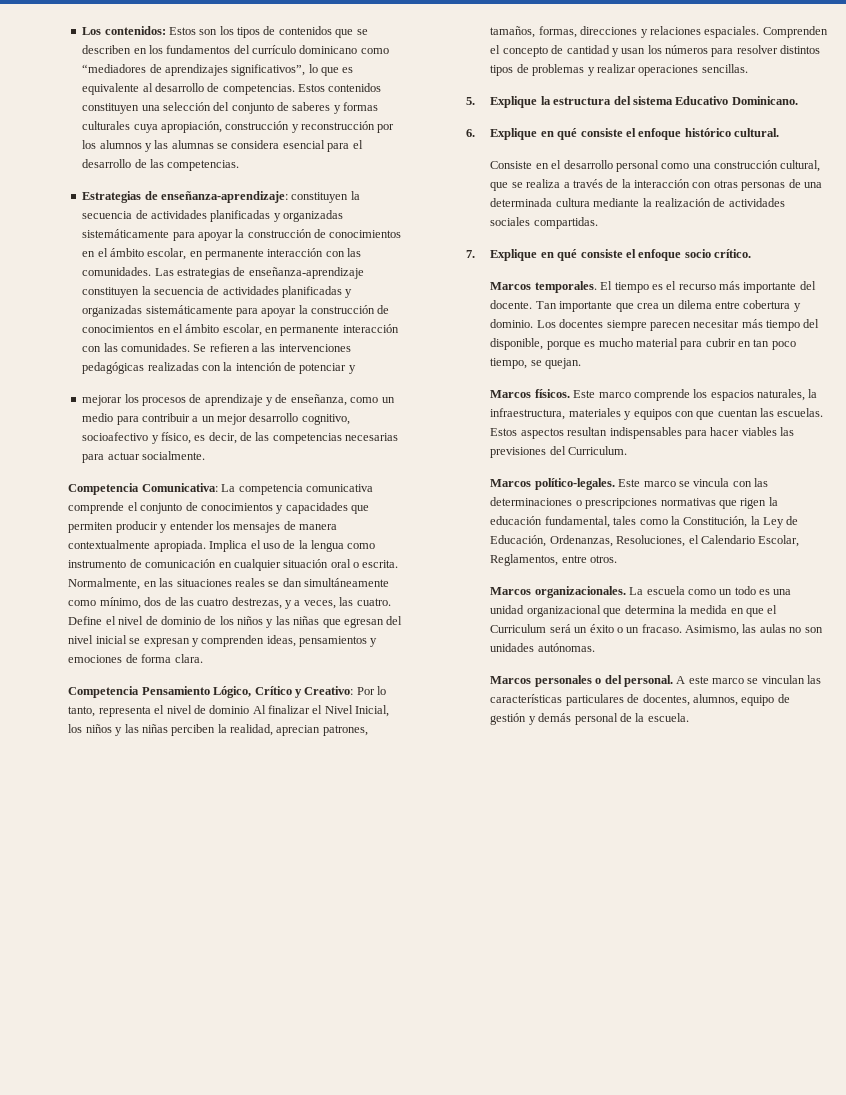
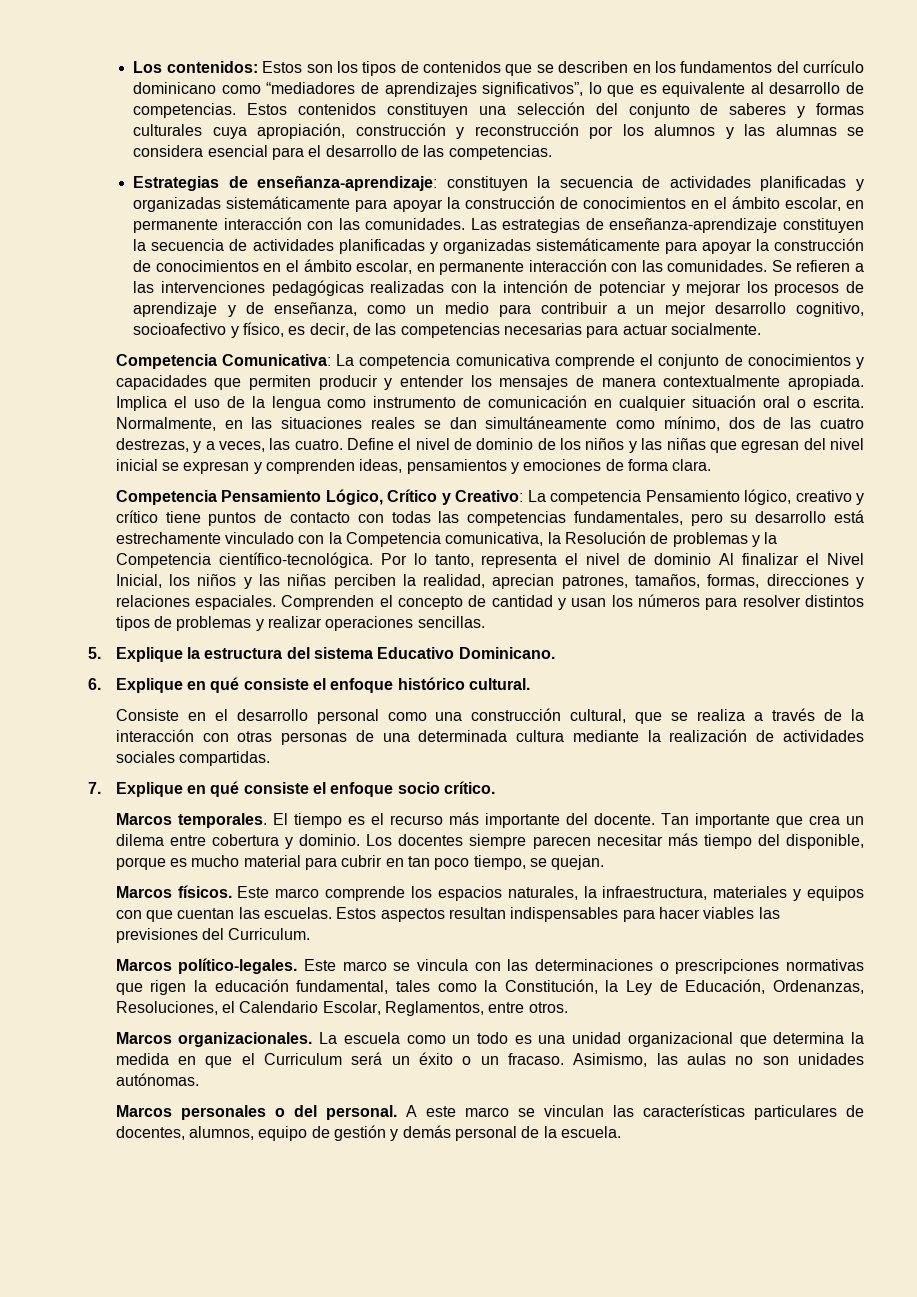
- Se refieren a las intervenciones pedagógicas realizadas con la intención de potenciar y
- mejorar los procesos de aprendizaje y de enseñanza, como un medio para contribuir a un mejor desarrollo cognitivo, socioafectivo y físico, es decir, de las competencias necesarias para actuar socialmente.
+ Se refieren a las intervenciones pedagógicas realizadas con la intención de potenciar y mejorar los procesos de aprendizaje y de enseñanza, como un medio para contribuir a un mejor desarrollo cognitivo, socioafectivo y físico, es decir, de las competencias necesarias para actuar socialmente.
- Competencia Pensamiento Lógico, Crítico y Creativo: Por lo tanto, representa el nivel de dominio Al finalizar el Nivel Inicial, los niños y las niñas perciben la realidad, aprecian patrones, tamaños, formas, direcciones y relaciones espaciales.
+ Competencia Pensamiento Lógico, Crítico y Creativo: La competencia Pensamiento lógico, creativo y crítico tiene puntos de contacto con todas las competencias fundamentales, pero su desarrollo está estrechamente vinculado con la Competencia comunicativa, la Resolución de problemas y la Competencia científico-tecnológica. Por lo tanto, representa el nivel de dominio Al finalizar el Nivel Inicial, los niños y las niñas perciben la realidad, aprecian patrones, tamaños, formas, direcciones y relaciones espaciales.

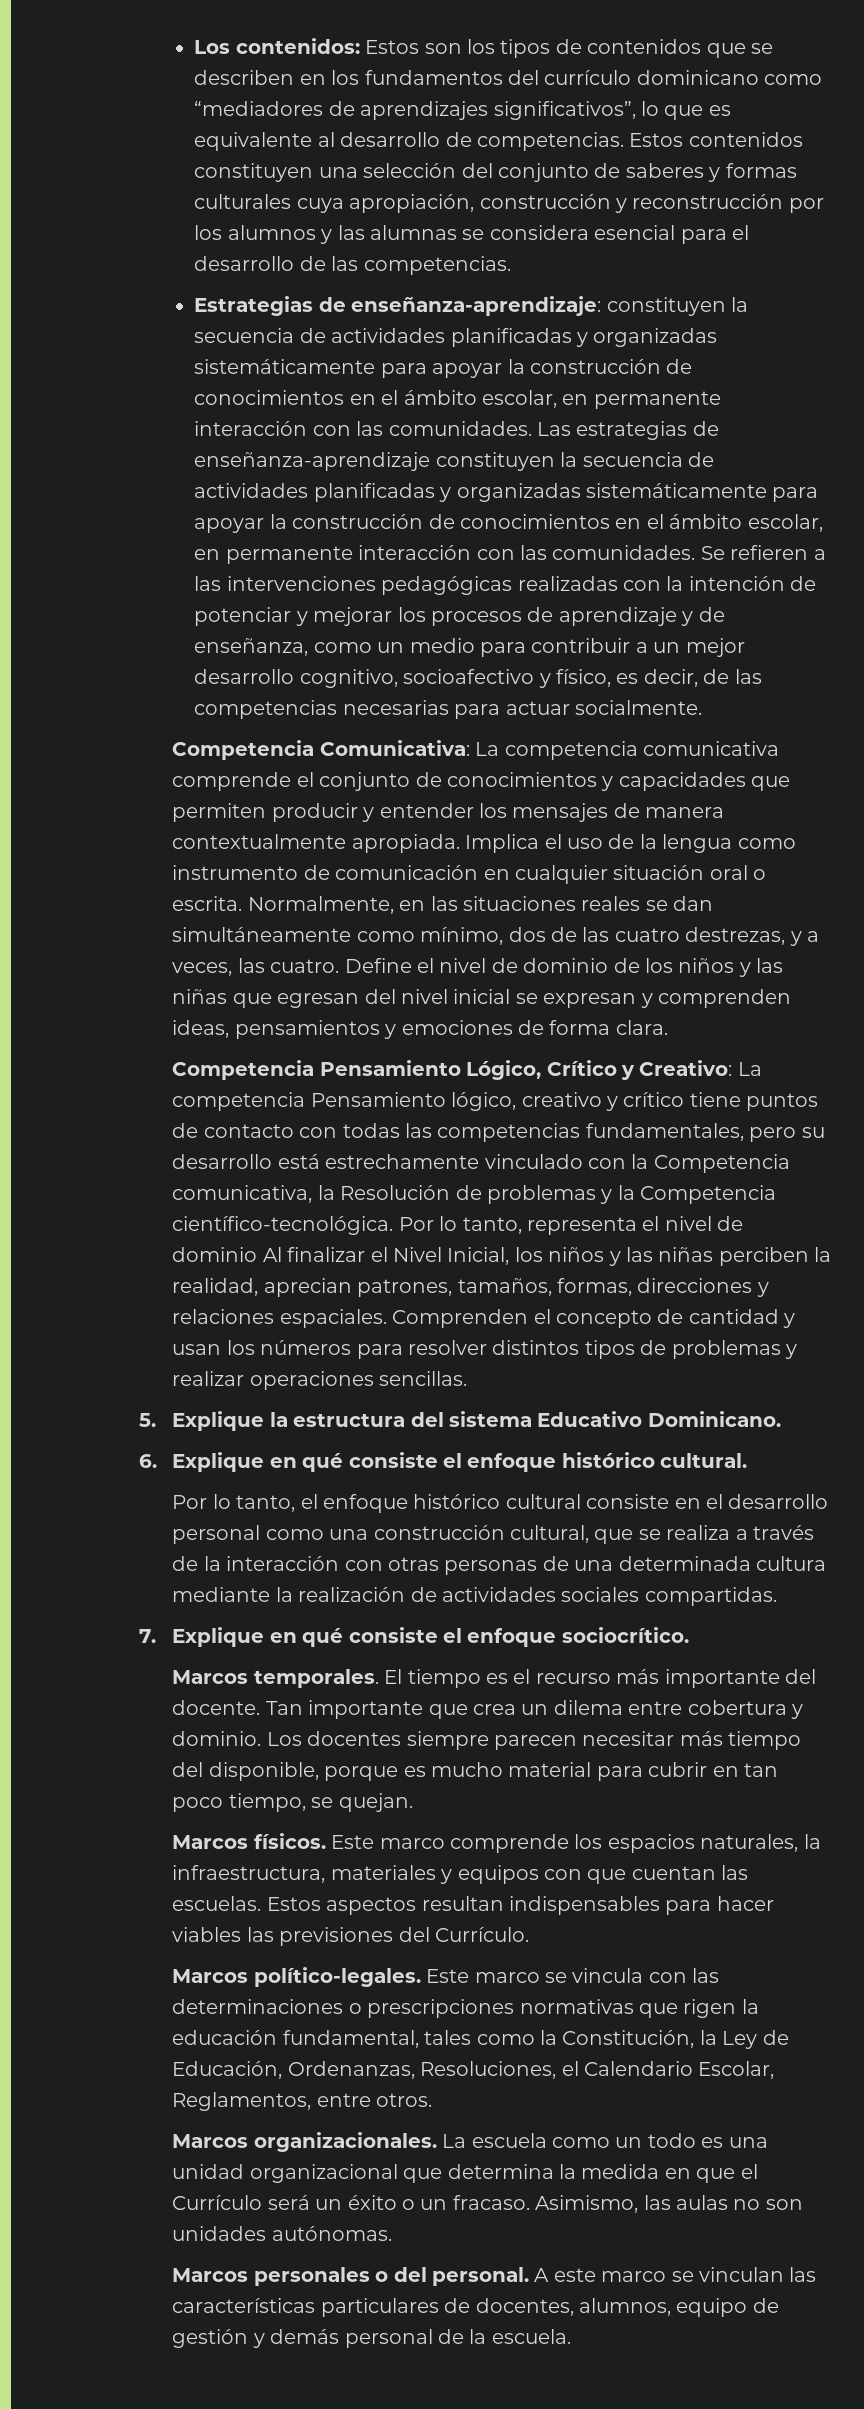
- Consiste en el desarrollo personal como una construcción cultural, que se realiza a través de la interacción con otras personas de una determinada cultura mediante la realización de actividades sociales compartidas.
+ Por lo tanto, el enfoque histórico cultural consiste en el desarrollo personal como una construcción cultural, que se realiza a través de la interacción con otras personas de una determinada cultura mediante la realización de actividades sociales compartidas.
- 7. Explique en qué consiste el enfoque socio crítico.
+ 7. Explique en qué consiste el enfoque sociocrítico.
- Estos aspectos resultan indispensables para hacer viables las previsiones del Curriculum.
+ Estos aspectos resultan indispensables para hacer viables las previsiones del Currículo.
- La escuela como un todo es una unidad organizacional que determina la medida en que el Curriculum será un éxito o un fracaso.
+ La escuela como un todo es una unidad organizacional que determina la medida en que el Currículo será un éxito o un fracaso.

